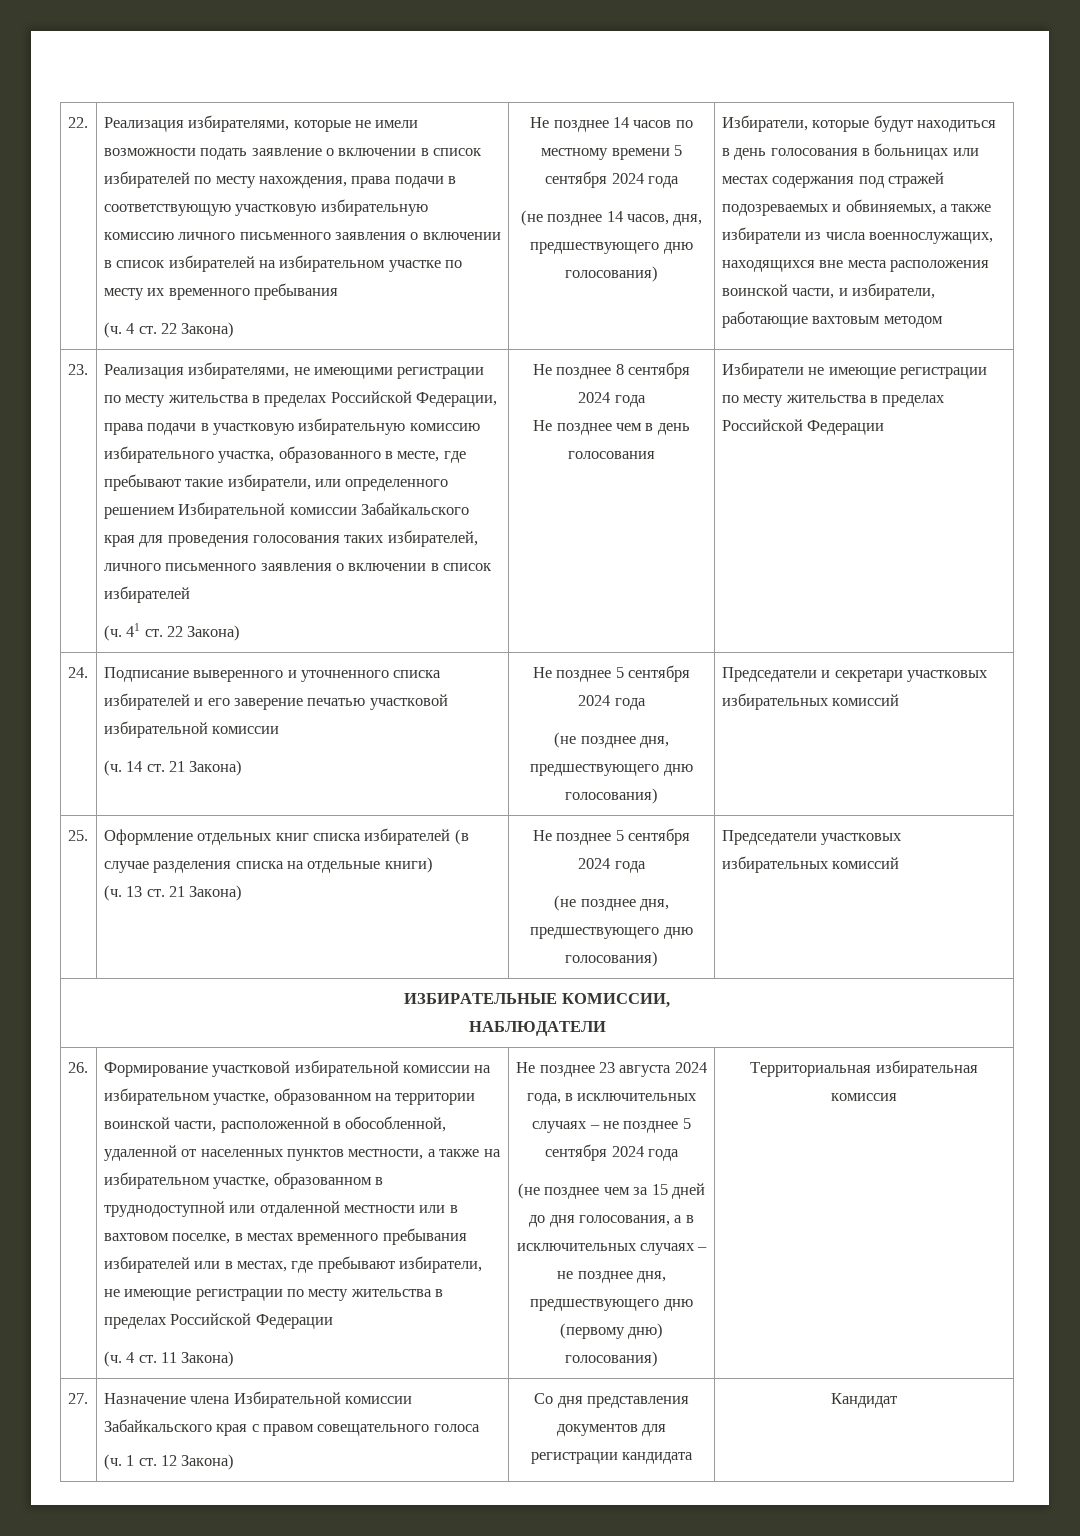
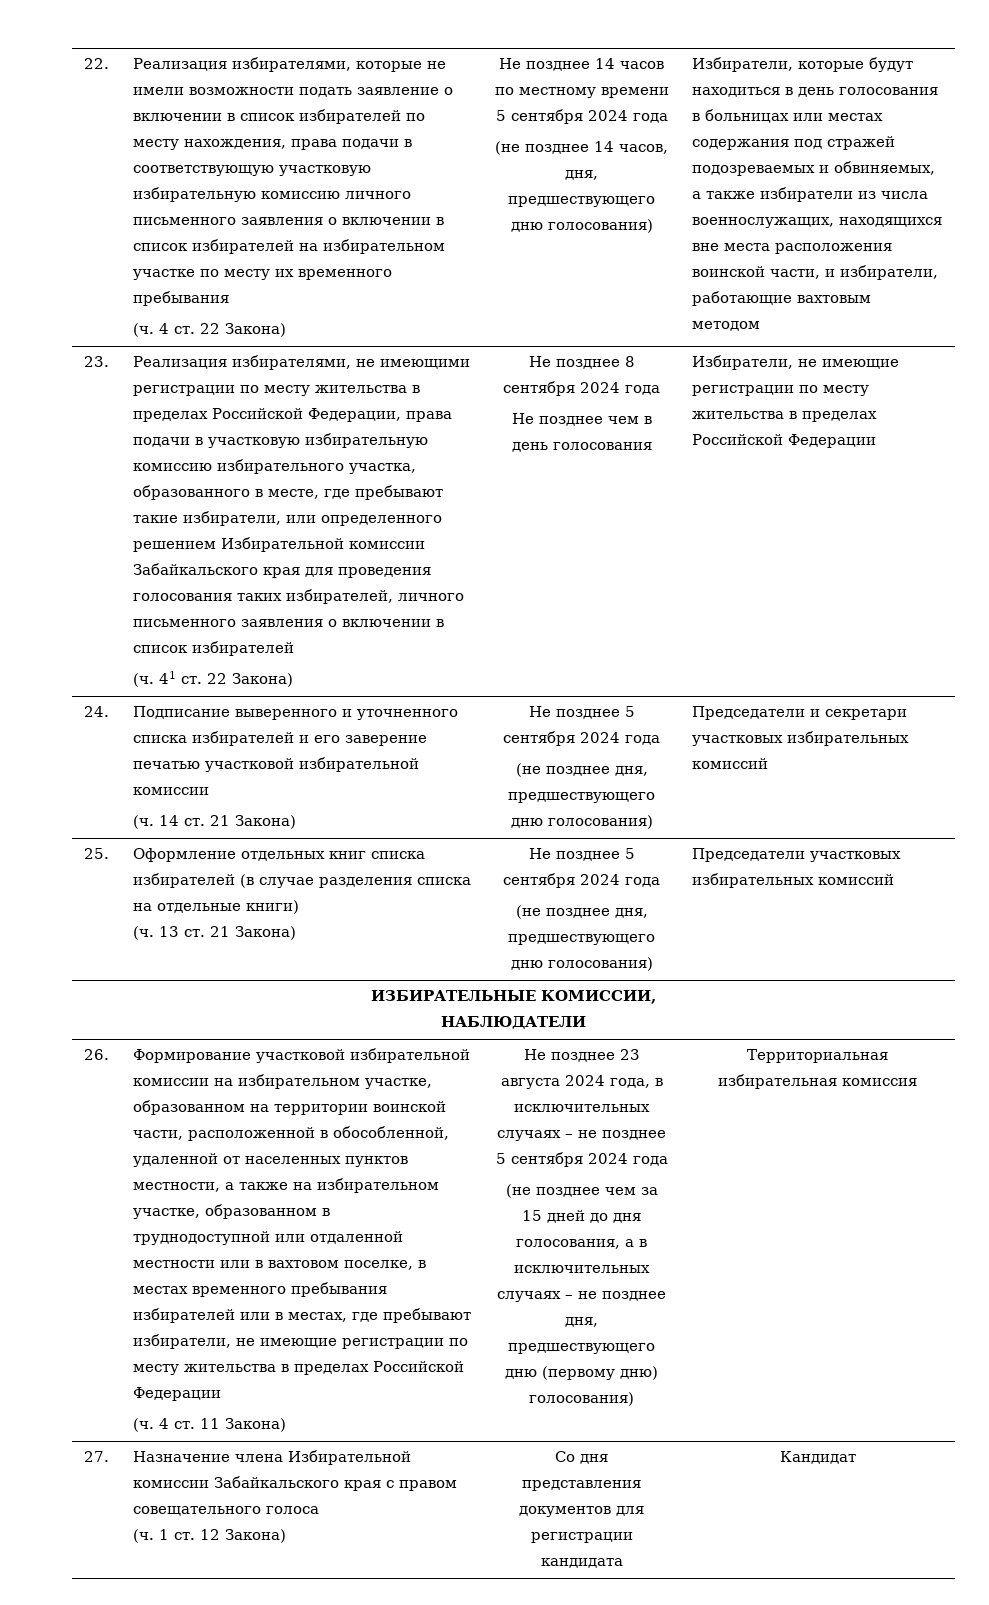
- Избиратели не имеющие регистрации по месту жительства в пределах Российской Федерации
+ Избиратели, не имеющие регистрации по месту жительства в пределах Российской Федерации

